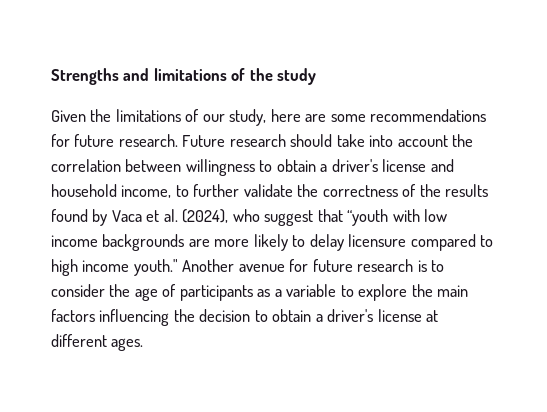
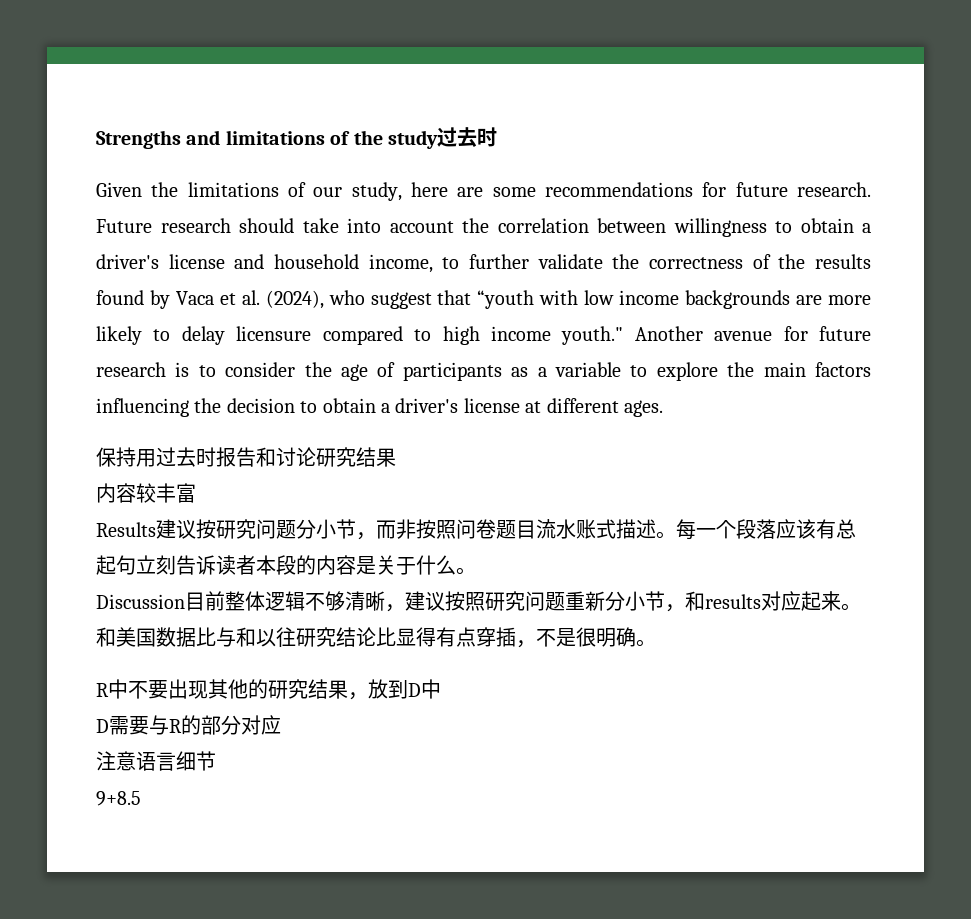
- Strengths and limitations of the study
+ Strengths and limitations of the study过去时
+ 保持用过去时报告和讨论研究结果
+ 内容较丰富
+ Results建议按研究问题分小节，而非按照问卷题目流水账式描述。每一个段落应该有总起句立刻告诉读者本段的内容是关于什么。
+ Discussion目前整体逻辑不够清晰，建议按照研究问题重新分小节，和results对应起来。和美国数据比与和以往研究结论比显得有点穿插，不是很明确。
+ R中不要出现其他的研究结果，放到D中
+ D需要与R的部分对应
+ 注意语言细节
+ 9+8.5

